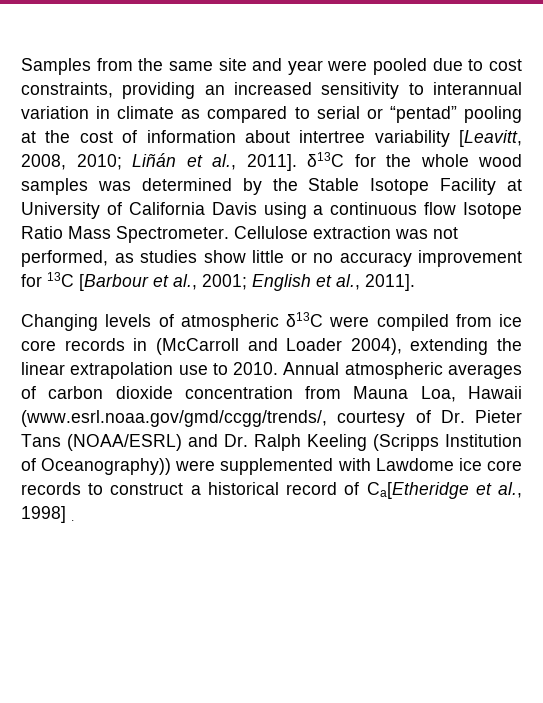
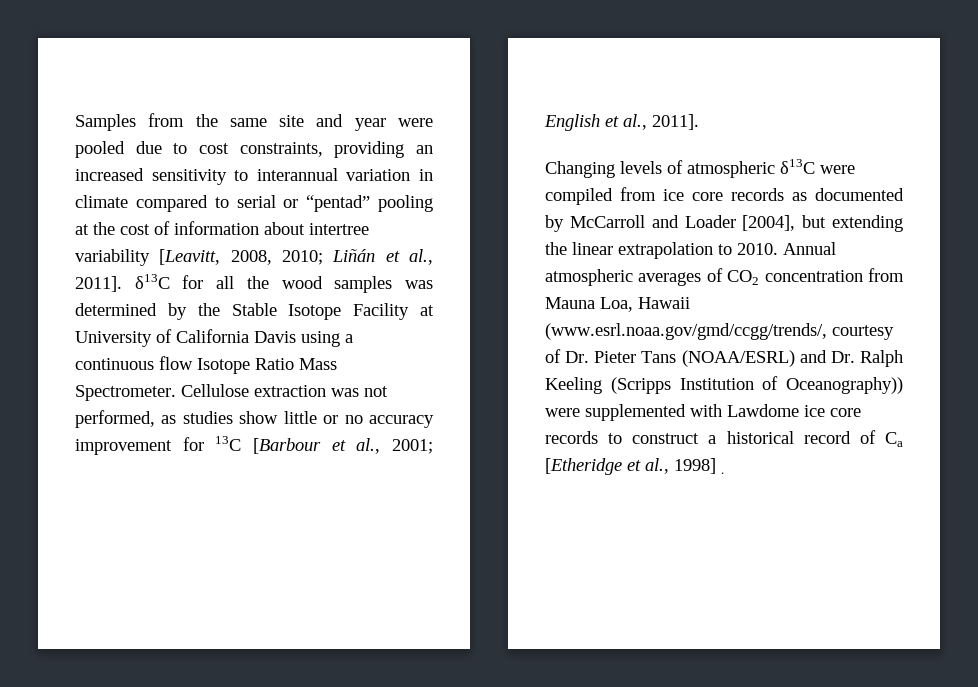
- Samples from the same site and year were pooled due to cost constraints, providing an increased sensitivity to interannual variation in climate as compared to serial or “pentad” pooling at the cost of information about intertree variability [Leavitt, 2008, 2010;
+ Samples from the same site and year were pooled due to cost constraints, providing an increased sensitivity to interannual variation in climate compared to serial or “pentad” pooling at the cost of information about intertree variability [Leavitt, 2008, 2010;
- Liñán et al., 2011]. δ13C for the whole wood samples was determined by the Stable Isotope Facility at University of California Davis using a continuous flow Isotope Ratio Mass Spectrometer.
+ Liñán et al., 2011]. δ13C for all the wood samples was determined by the Stable Isotope Facility at University of California Davis using a continuous flow Isotope Ratio Mass Spectrometer.
- Changing levels of atmospheric δ13C were compiled from ice core records in (McCarroll and Loader 2004), extending the linear extrapolation use to 2010.
+ Changing levels of atmospheric δ13C were compiled from ice core records as documented by McCarroll and Loader [2004], but extending the linear extrapolation to 2010.
- Annual atmospheric averages of carbon dioxide concentration from Mauna Loa, Hawaii (www.esrl.noaa.gov/gmd/ccgg/trends/, courtesy of Dr. Pieter Tans (NOAA/ESRL) and Dr. Ralph Keeling (Scripps Institution of Oceanography)) were supplemented with Lawdome ice core records to construct a historical record of Ca[Etheridge et al., 1998] .
+ Annual atmospheric averages of CO2 concentration from Mauna Loa, Hawaii (www.esrl.noaa.gov/gmd/ccgg/trends/, courtesy of Dr. Pieter Tans (NOAA/ESRL) and Dr. Ralph Keeling (Scripps Institution of Oceanography)) were supplemented with Lawdome ice core records to construct a historical record of Ca [Etheridge et al., 1998] .

